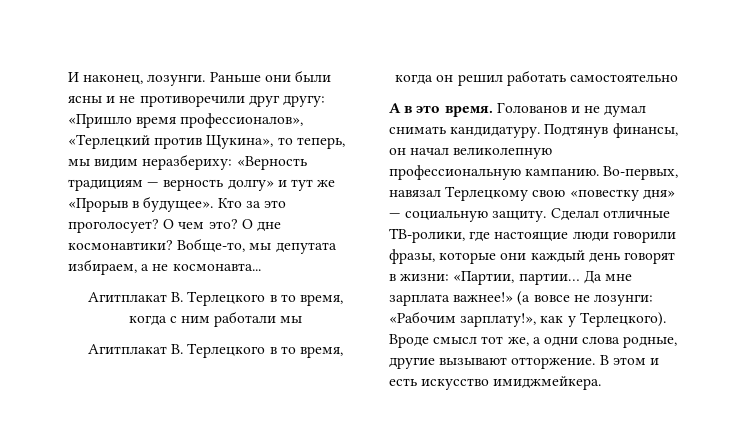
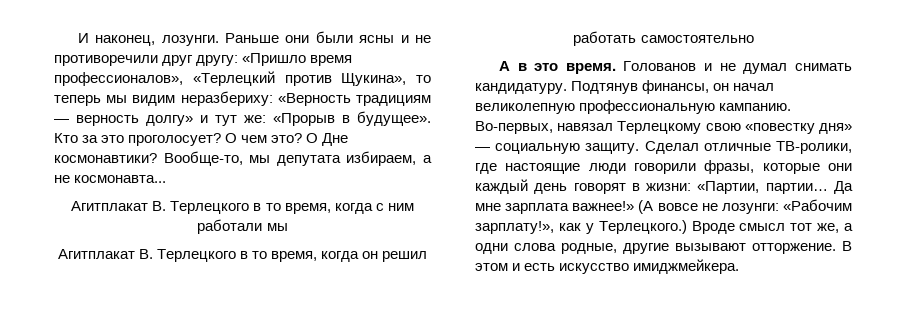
- Раньше они были ясны и не противоречили друг другу: «Пришло время профессионалов», «Терлецкий против Щукина», то теперь, мы видим неразбериху: «Верность традициям — верность долгу» и тут же «Прорыв в будущее».
+ Раньше они были ясны и не противоречили друг другу: «Пришло время профессионалов», «Терлецкий против Щукина», то теперь мы видим неразбериху: «Верность традициям — верность долгу» и тут же: «Прорыв в будущее».
- О дне космонавтики? Вобще-то, мы депутата избираем, а не космонавта...
+ О Дне космонавтики? Вообще-то, мы депутата избираем, а не космонавта...
- (а вовсе не лозунги: «Рабочим зарплату!», как у Терлецкого).
+ (А вовсе не лозунги: «Рабочим зарплату!», как у Терлецкого.)

